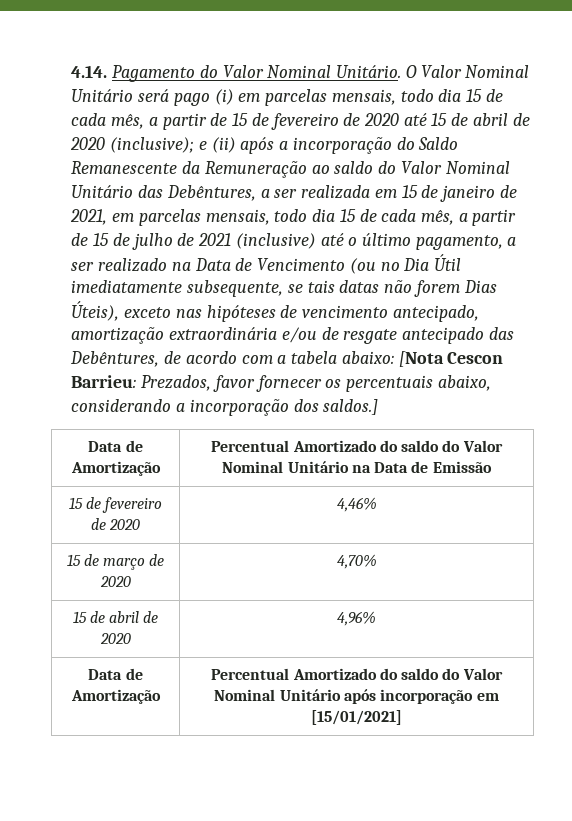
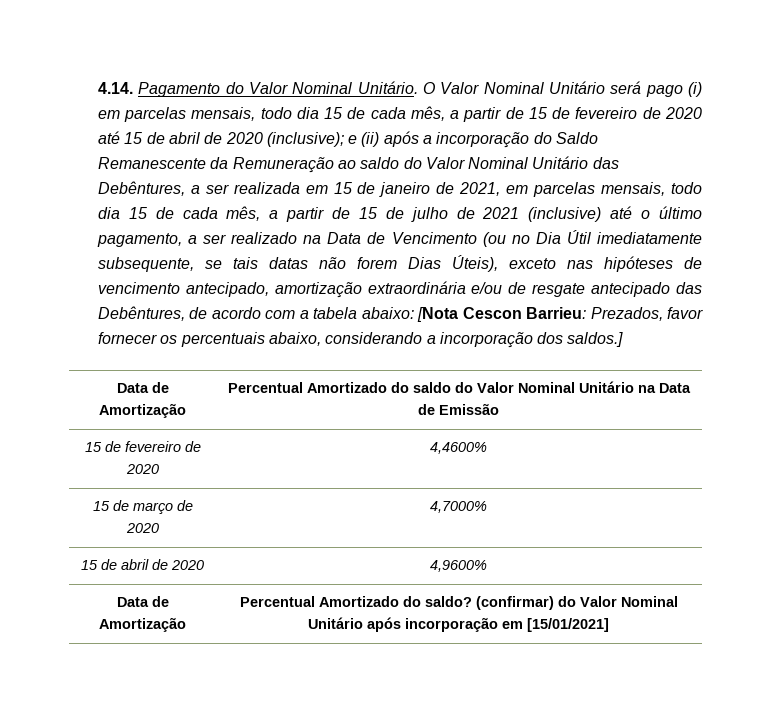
- 15 de fevereiro de 2020 | 4,46%
+ 15 de fevereiro de 2020 | 4,4600%
- 15 de março de 2020 | 4,70%
+ 15 de março de 2020 | 4,7000%
- 15 de abril de 2020 | 4,96%
- Data de Amortização | Percentual Amortizado do saldo do Valor Nominal Unitário após incorporação em [15/01/2021]
+ 15 de abril de 2020 | 4,9600%
+ Data de Amortização | Percentual Amortizado do saldo? (confirmar) do Valor Nominal Unitário após incorporação em [15/01/2021]

